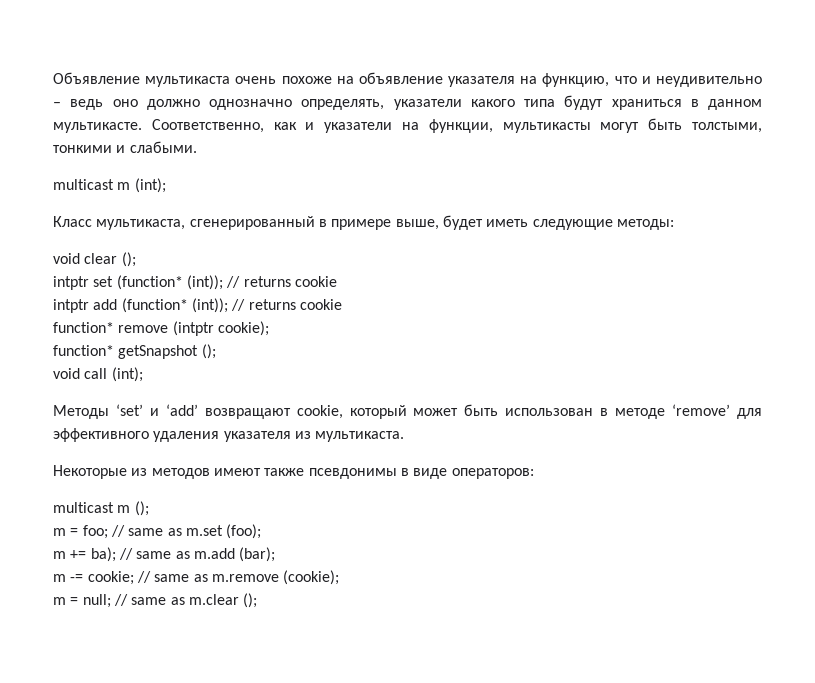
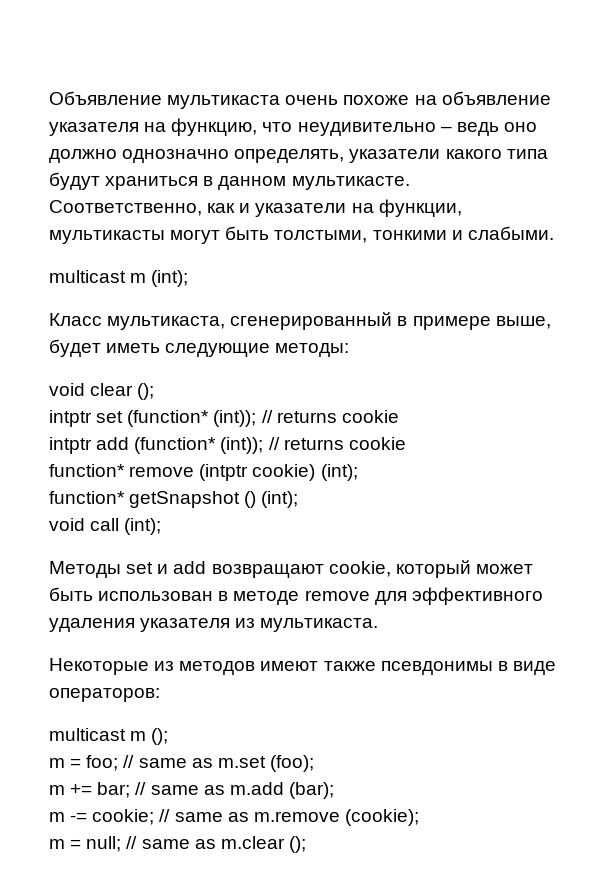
- Объявление мультикаста очень похоже на объявление указателя на функцию, что и неудивительно – ведь оно должно однозначно определять, указатели какого типа будут храниться в данном мультикасте.
+ Объявление мультикаста очень похоже на объявление указателя на функцию, что неудивительно – ведь оно должно однозначно определять, указатели какого типа будут храниться в данном мультикасте.
- function* remove (intptr cookie);
+ function* remove (intptr cookie) (int);
- function* getSnapshot ();
+ function* getSnapshot () (int);
- Методы ‘set’ и ‘add’ возвращают cookie, который может быть использован в методе ‘remove’ для эффективного удаления указателя из мультикаста.
+ Методы set и add возвращают cookie, который может быть использован в методе remove для эффективного удаления указателя из мультикаста.
- m += ba); // same as m.add (bar);
+ m += bar; // same as m.add (bar);

